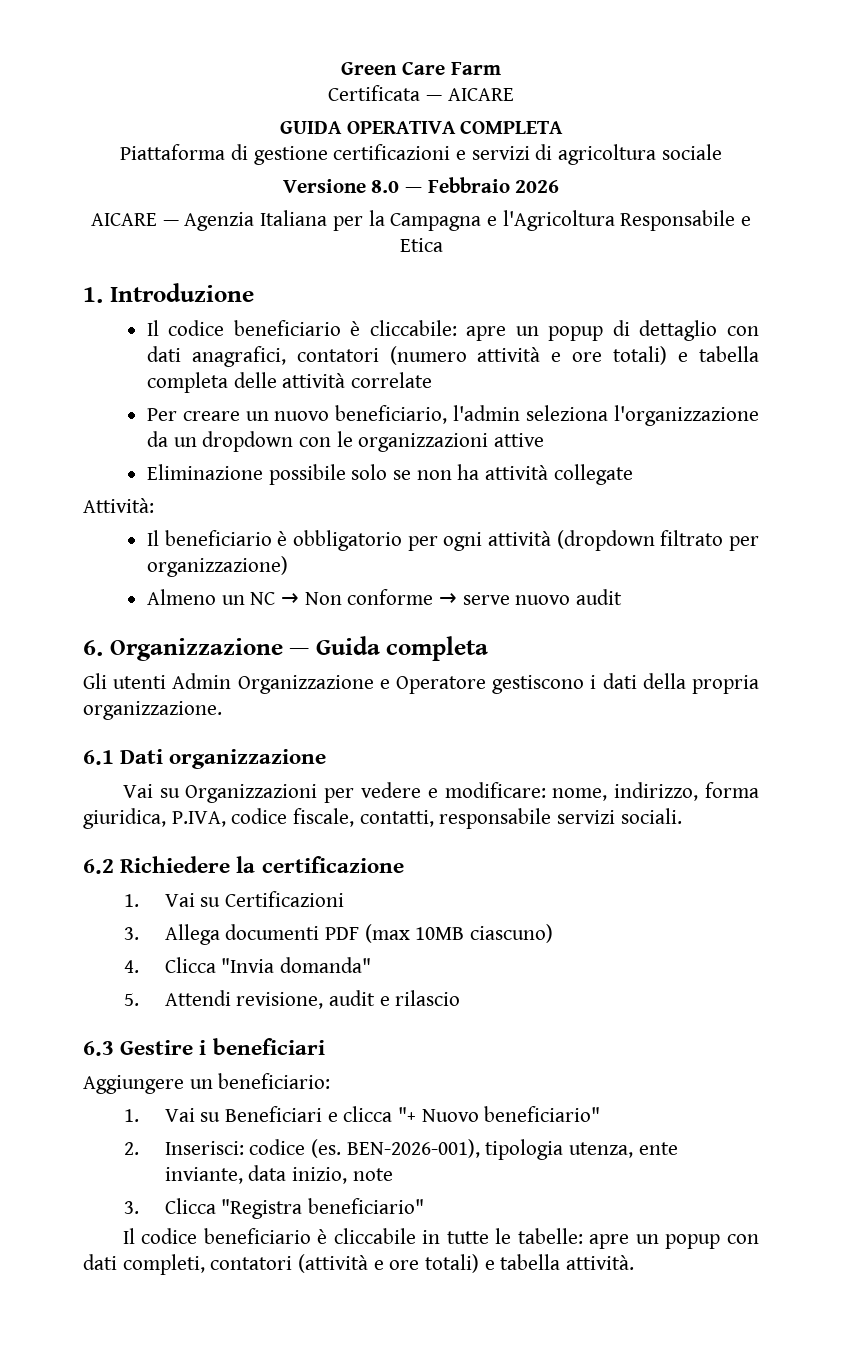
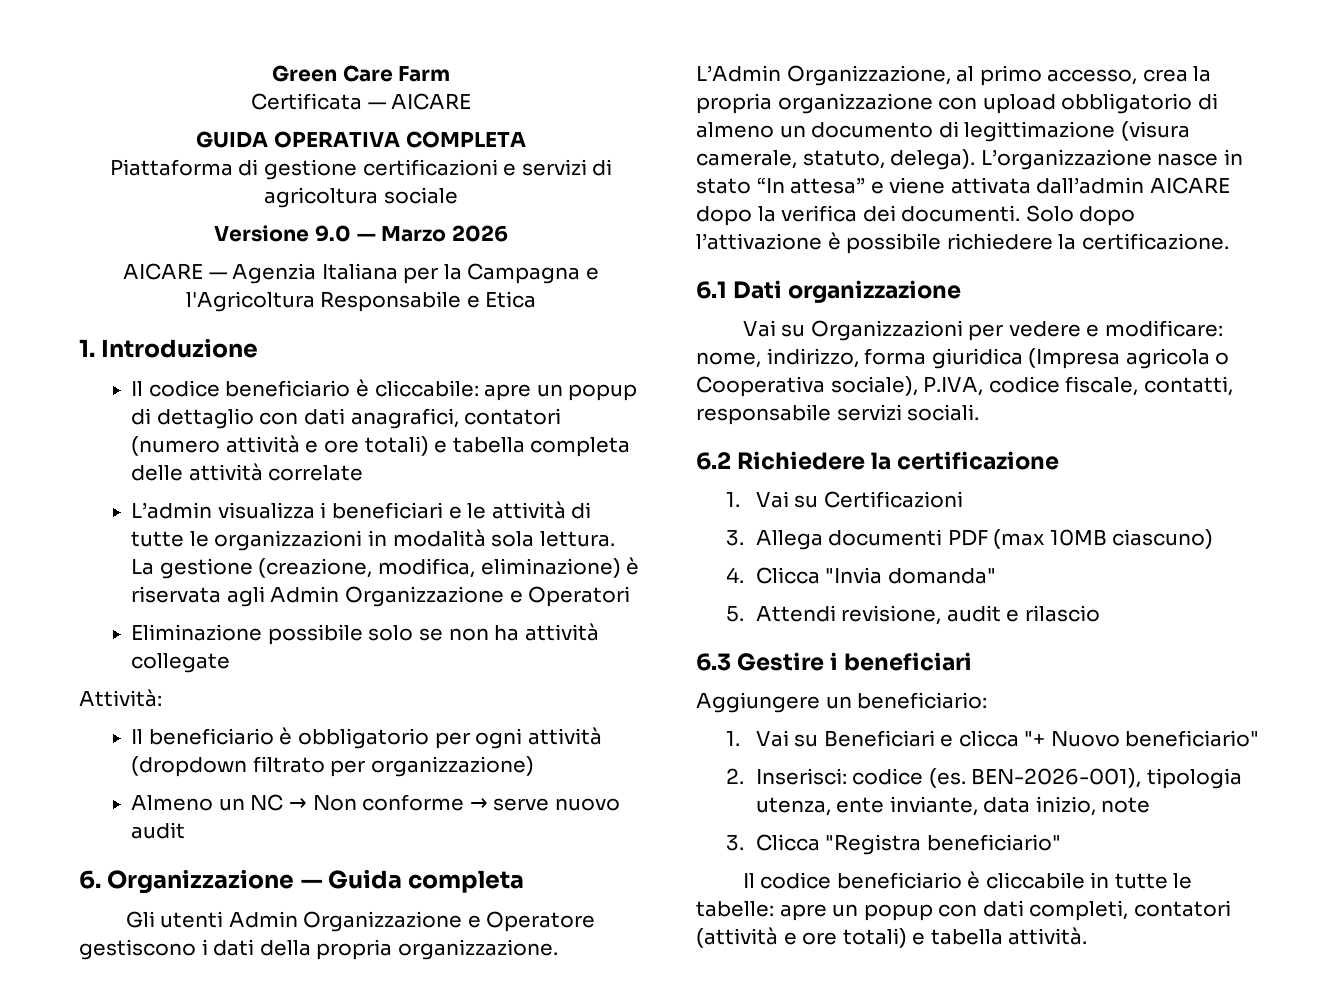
- Versione 8.0 — Febbraio 2026
+ Versione 9.0 — Marzo 2026
- Per creare un nuovo beneficiario, l'admin seleziona l'organizzazione da un dropdown con le organizzazioni attive
+ L’admin visualizza i beneficiari e le attività di tutte le organizzazioni in modalità sola lettura. La gestione (creazione, modifica, eliminazione) è riservata agli Admin Organizzazione e Operatori
+ L’Admin Organizzazione, al primo accesso, crea la propria organizzazione con upload obbligatorio di almeno un documento di legittimazione (visura camerale, statuto, delega). L’organizzazione nasce in stato “In attesa” e viene attivata dall’admin AICARE dopo la verifica dei documenti. Solo dopo l’attivazione è possibile richiedere la certificazione.
- Vai su Organizzazioni per vedere e modificare: nome, indirizzo, forma giuridica, P.IVA, codice fiscale, contatti, responsabile servizi sociali.
+ Vai su Organizzazioni per vedere e modificare: nome, indirizzo, forma giuridica (Impresa agricola o Cooperativa sociale), P.IVA, codice fiscale, contatti, responsabile servizi sociali.

